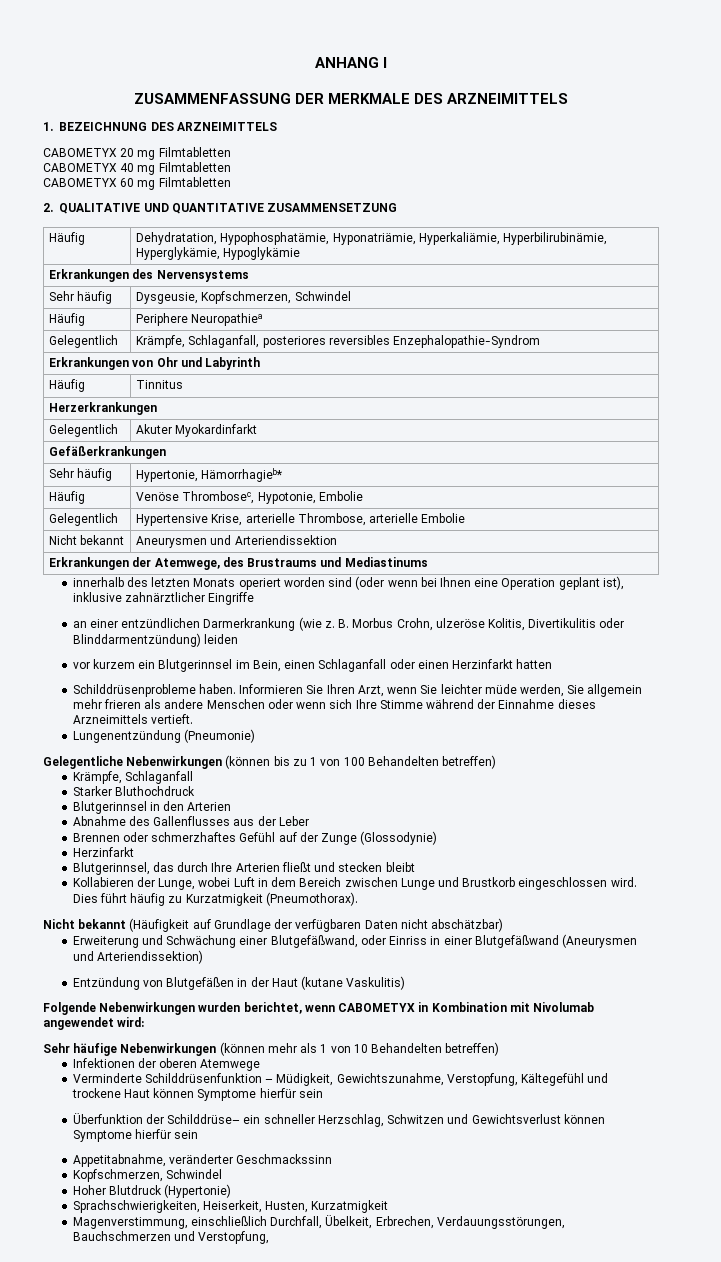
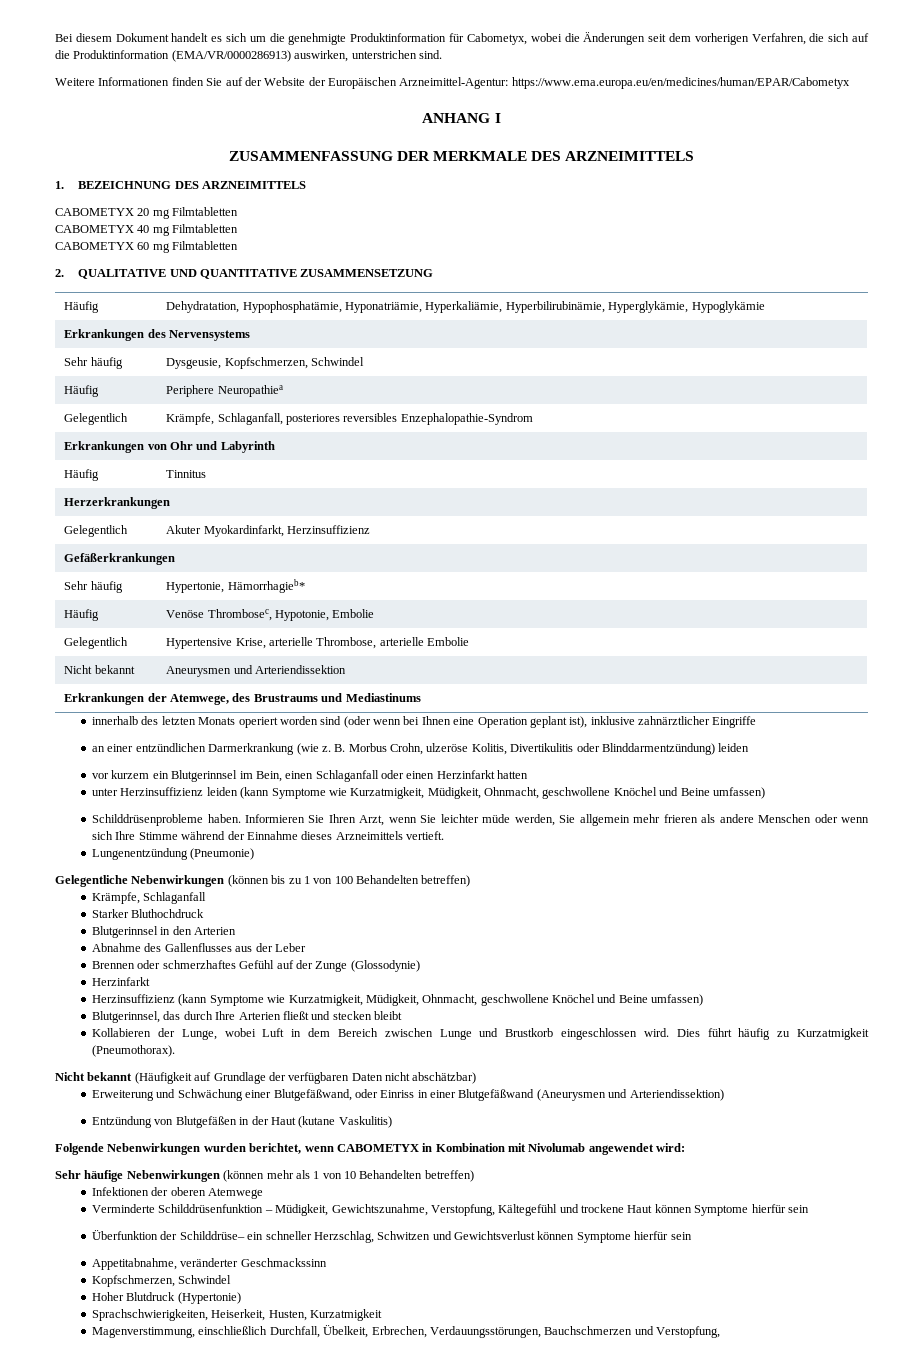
+ Bei diesem Dokument handelt es sich um die genehmigte Produktinformation für Cabometyx, wobei die Änderungen seit dem vorherigen Verfahren, die sich auf die Produktinformation (EMA/VR/0000286913) auswirken, unterstrichen sind.
+ Weitere Informationen finden Sie auf der Website der Europäischen Arzneimittel-Agentur: https://www.ema.europa.eu/en/medicines/human/EPAR/Cabometyx
- Gelegentlich | Akuter Myokardinfarkt
+ Gelegentlich | Akuter Myokardinfarkt, Herzinsuffizienz
+ unter Herzinsuffizienz leiden (kann Symptome wie Kurzatmigkeit, Müdigkeit, Ohnmacht, geschwollene Knöchel und Beine umfassen)
+ Herzinsuffizienz (kann Symptome wie Kurzatmigkeit, Müdigkeit, Ohnmacht, geschwollene Knöchel und Beine umfassen)

